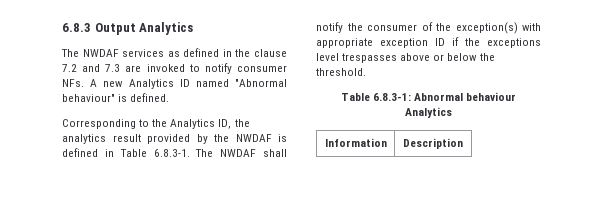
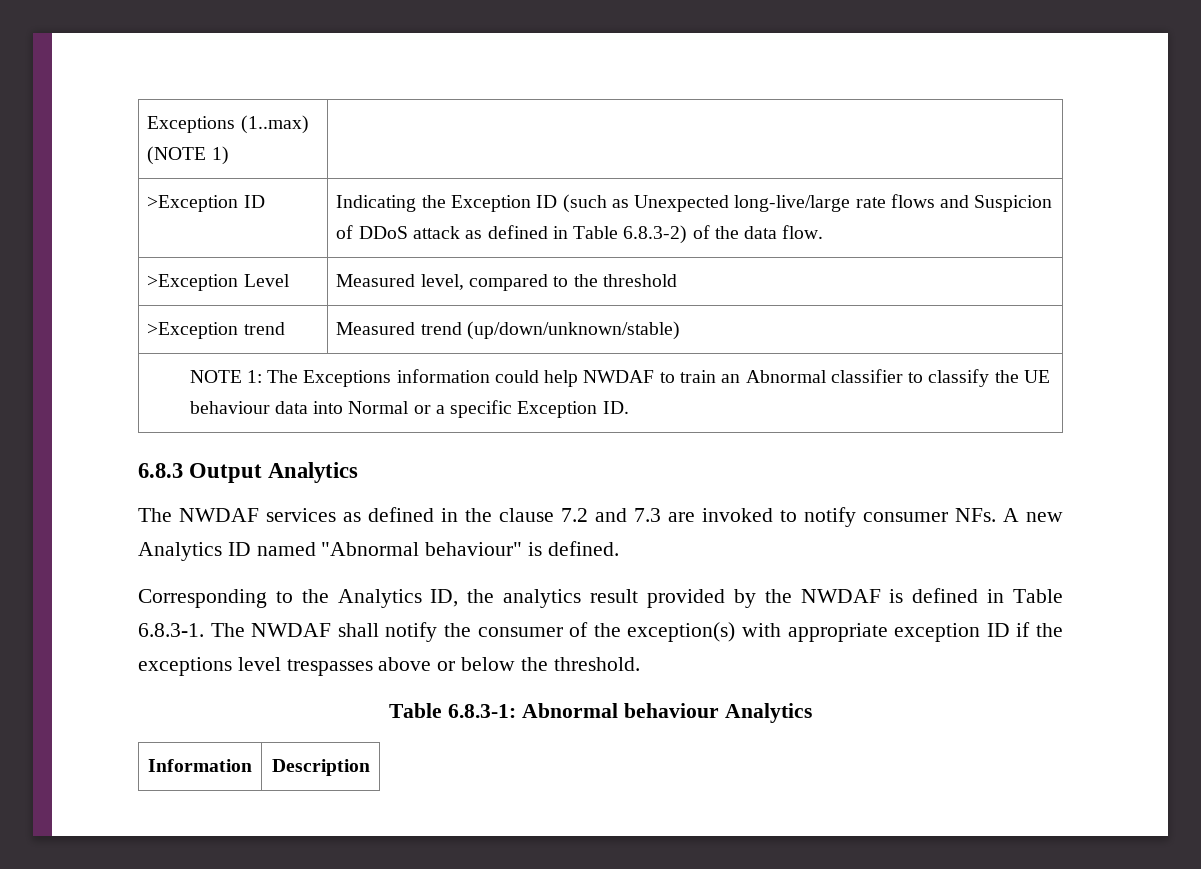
+ Exceptions (1..max) (NOTE 1) |
+ >Exception ID | Indicating the Exception ID (such as Unexpected long-live/large rate flows and Suspicion of DDoS attack as defined in Table 6.8.3-2) of the data flow.
+ >Exception Level | Measured level, compared to the threshold
+ >Exception trend | Measured trend (up/down/unknown/stable)
+ NOTE 1: The Exceptions information could help NWDAF to train an Abnormal classifier to classify the UE behaviour data into Normal or a specific Exception ID.

